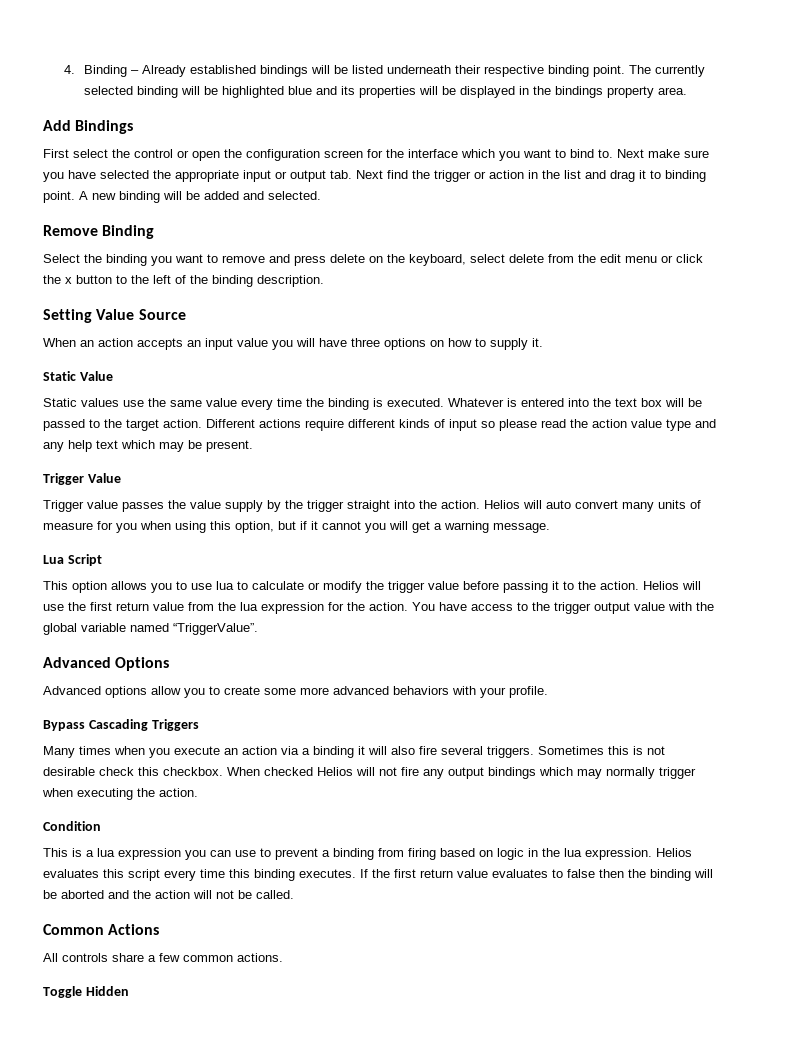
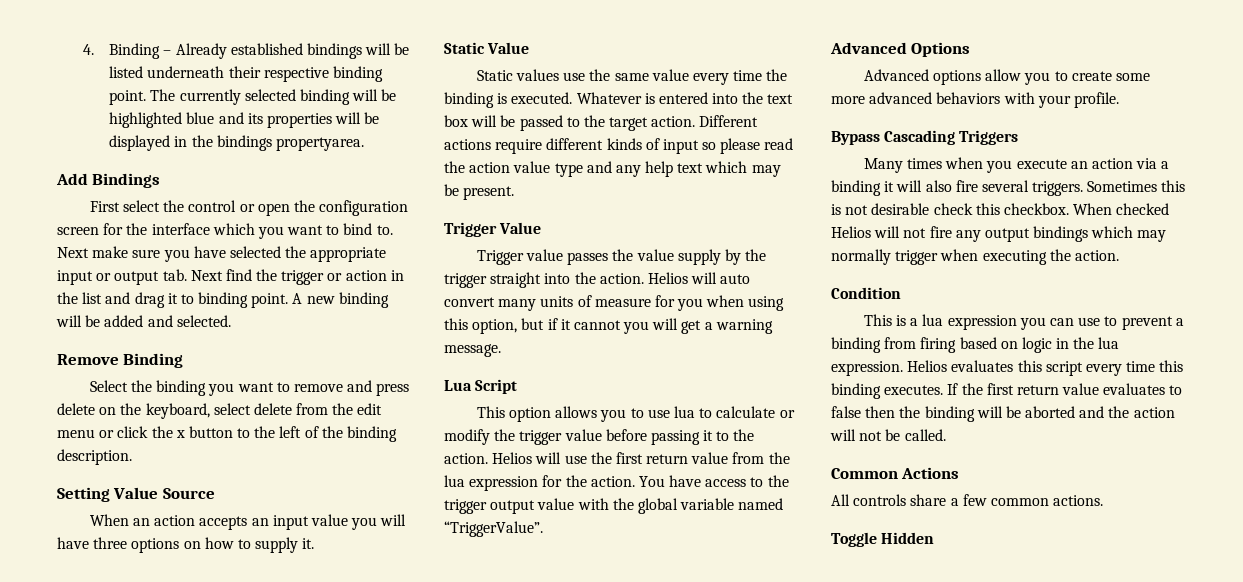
- The currently selected binding will be highlighted blue and its properties will be displayed in the bindings property area.
+ The currently selected binding will be highlighted blue and its properties will be displayed in the bindings propertyarea.

